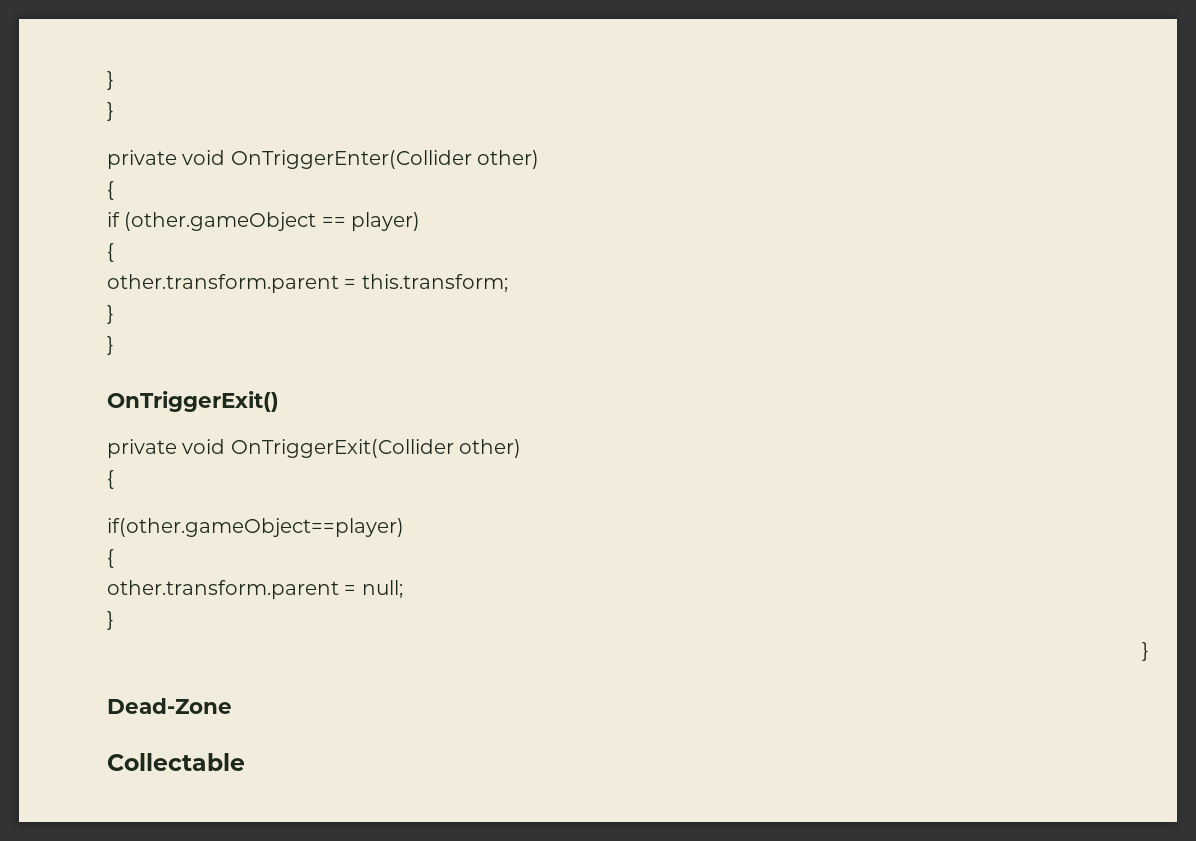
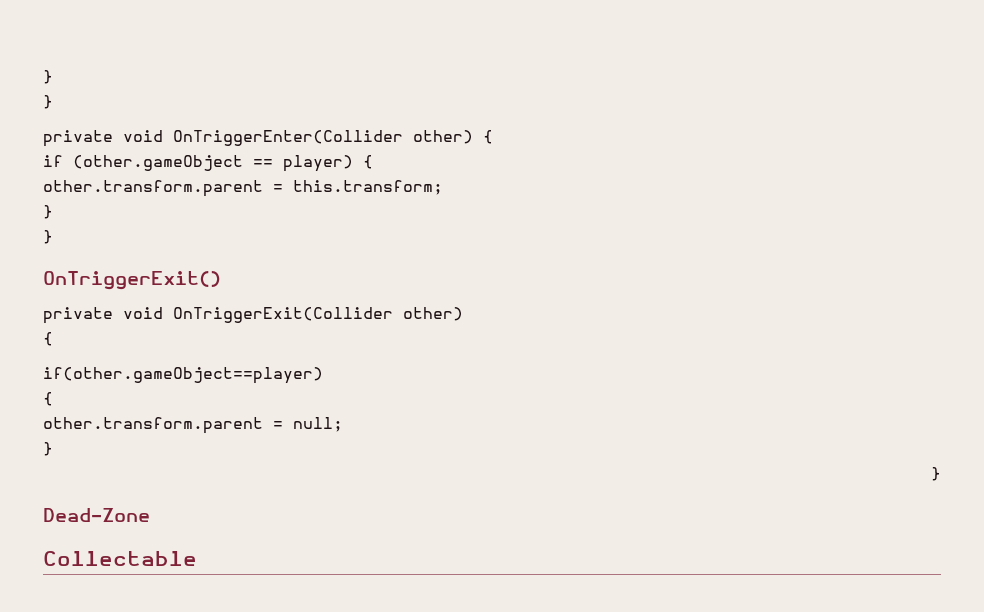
- private void OnTriggerEnter(Collider other)
- {
+ private void OnTriggerEnter(Collider other) {
- if (other.gameObject == player)
- {
+ if (other.gameObject == player) {

